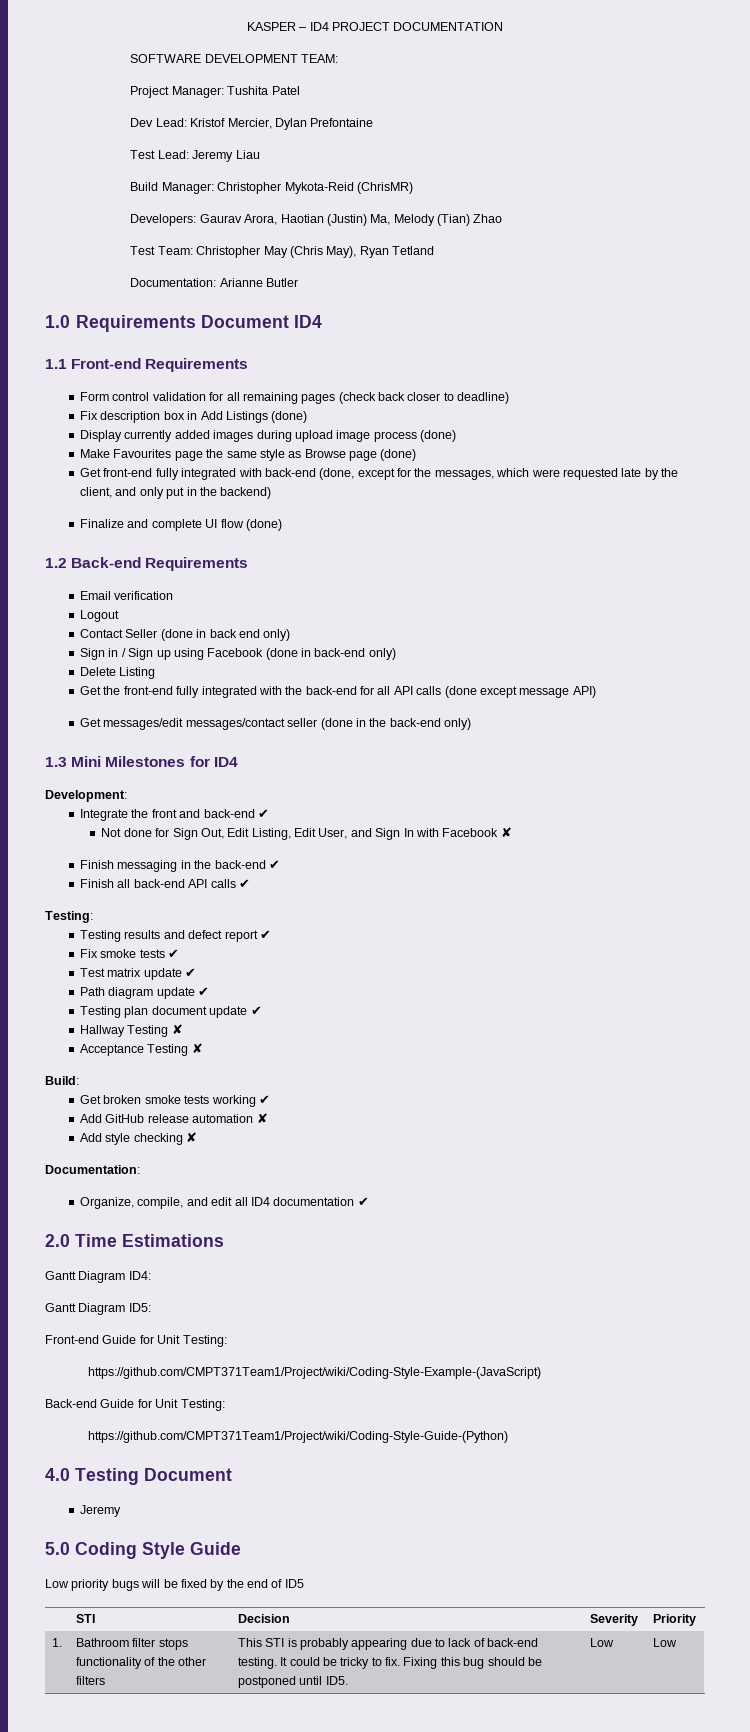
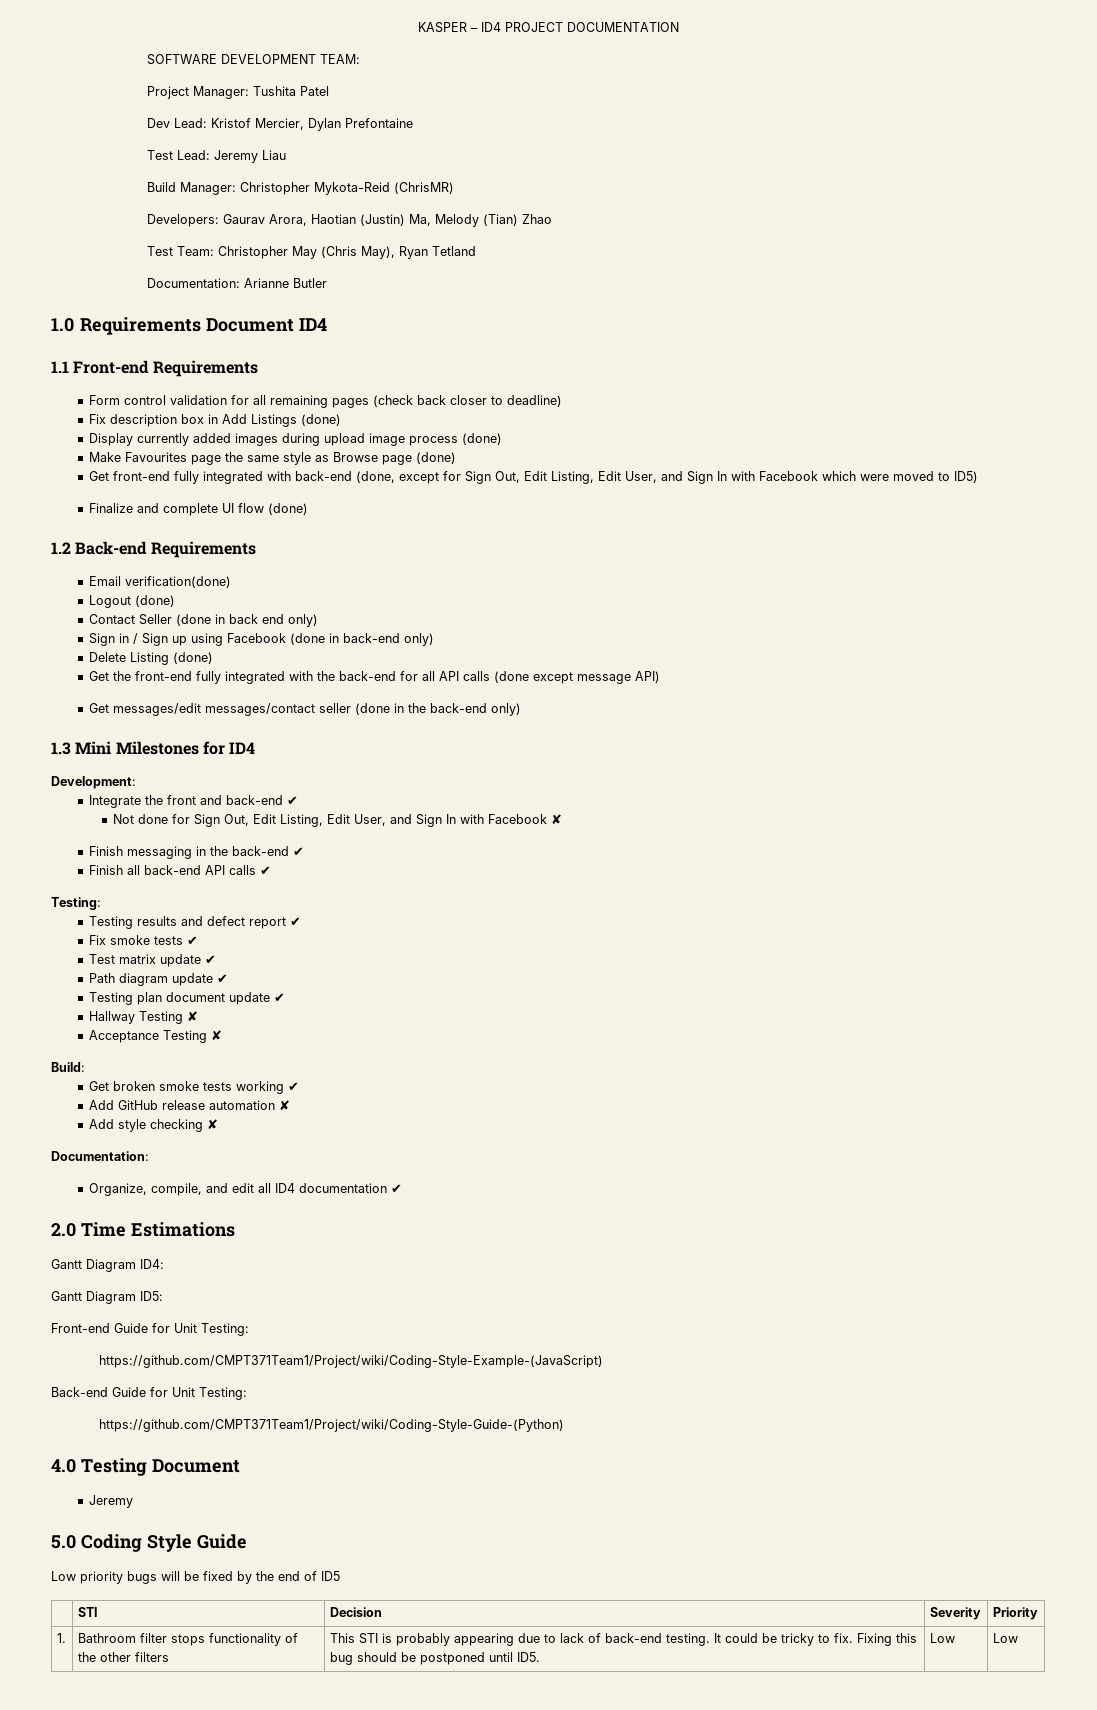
- Get front-end fully integrated with back-end (done, except for the messages, which were requested late by the client, and only put in the backend)
+ Get front-end fully integrated with back-end (done, except for Sign Out, Edit Listing, Edit User, and Sign In with Facebook which were moved to ID5)
- Email verification
+ Email verification(done)
- Logout
+ Logout (done)
- Delete Listing
+ Delete Listing (done)

